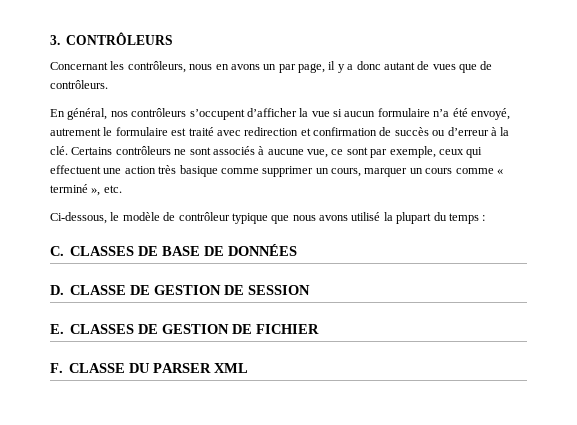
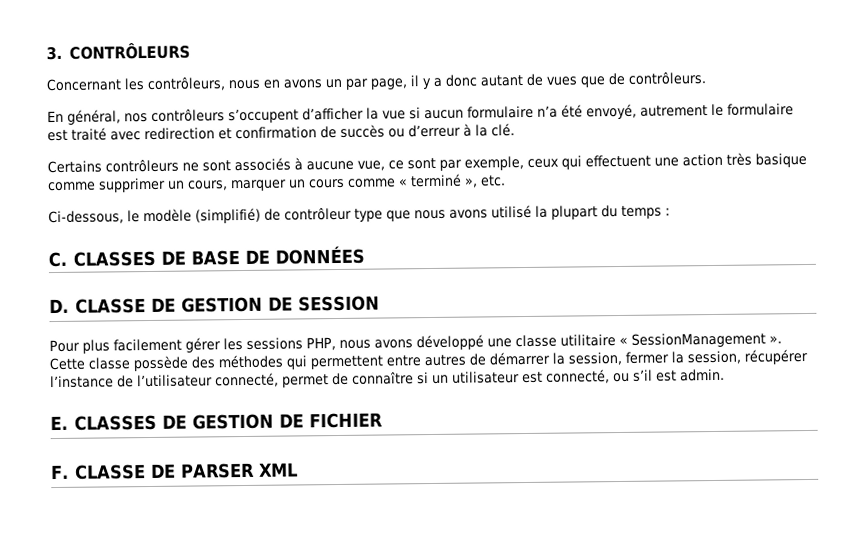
- En général, nos contrôleurs s’occupent d’afficher la vue si aucun formulaire n’a été envoyé, autrement le formulaire est traité avec redirection et confirmation de succès ou d’erreur à la clé. Certains contrôleurs ne sont associés à aucune vue, ce sont par exemple, ceux qui effectuent une action très basique comme supprimer un cours, marquer un cours comme « terminé », etc.
+ En général, nos contrôleurs s’occupent d’afficher la vue si aucun formulaire n’a été envoyé, autrement le formulaire est traité avec redirection et confirmation de succès ou d’erreur à la clé.
+ Certains contrôleurs ne sont associés à aucune vue, ce sont par exemple, ceux qui effectuent une action très basique comme supprimer un cours, marquer un cours comme « terminé », etc.
- Ci-dessous, le modèle de contrôleur typique que nous avons utilisé la plupart du temps :
+ Ci-dessous, le modèle (simplifié) de contrôleur type que nous avons utilisé la plupart du temps :
+ Pour plus facilement gérer les sessions PHP, nous avons développé une classe utilitaire « SessionManagement ». Cette classe possède des méthodes qui permettent entre autres de démarrer la session, fermer la session, récupérer l’instance de l’utilisateur connecté, permet de connaître si un utilisateur est connecté, ou s’il est admin.
- F. CLASSE DU PARSER XML
+ F. CLASSE DE PARSER XML

